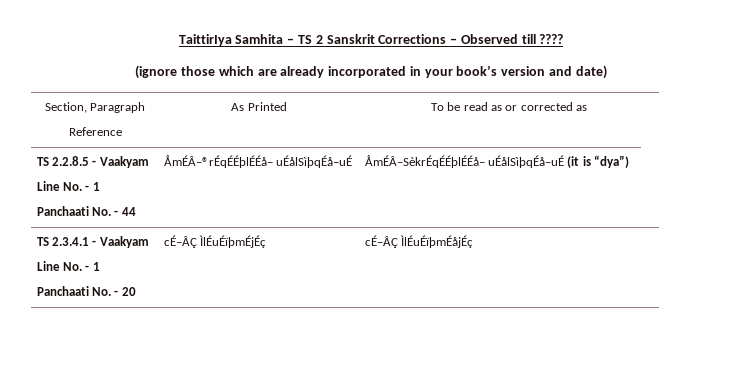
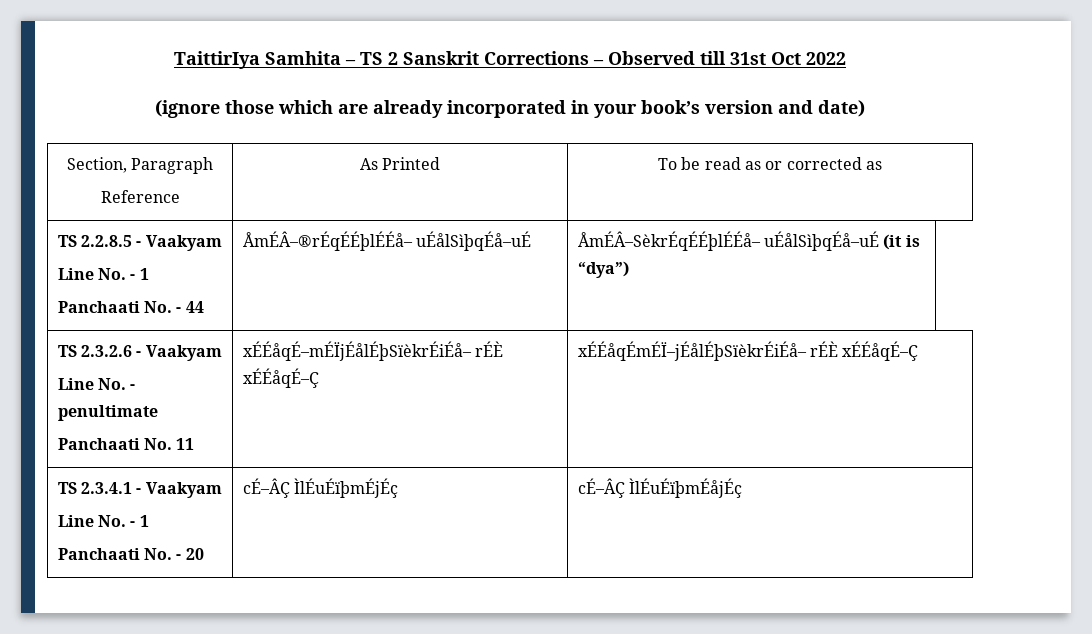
- TaittirIya Samhita – TS 2 Sanskrit Corrections – Observed till ????
+ TaittirIya Samhita – TS 2 Sanskrit Corrections – Observed till 31st Oct 2022
+ TS 2.3.2.6 - Vaakyam
+ Line No. - penultimate
+ Panchaati No. 11 | xÉÉåqÉ–mÉÏjÉålÉþSïèkrÉiÉå– rÉÈ xÉÉåqÉ–Ç | xÉÉåqÉmÉÏ–jÉålÉþSïèkrÉiÉå– rÉÈ xÉÉåqÉ–Ç

